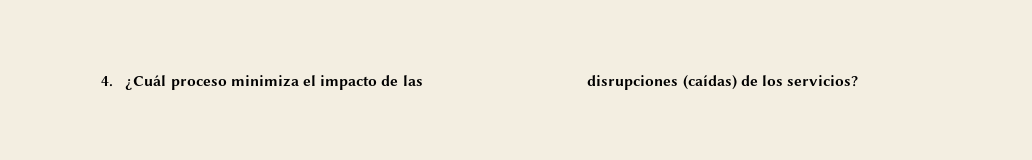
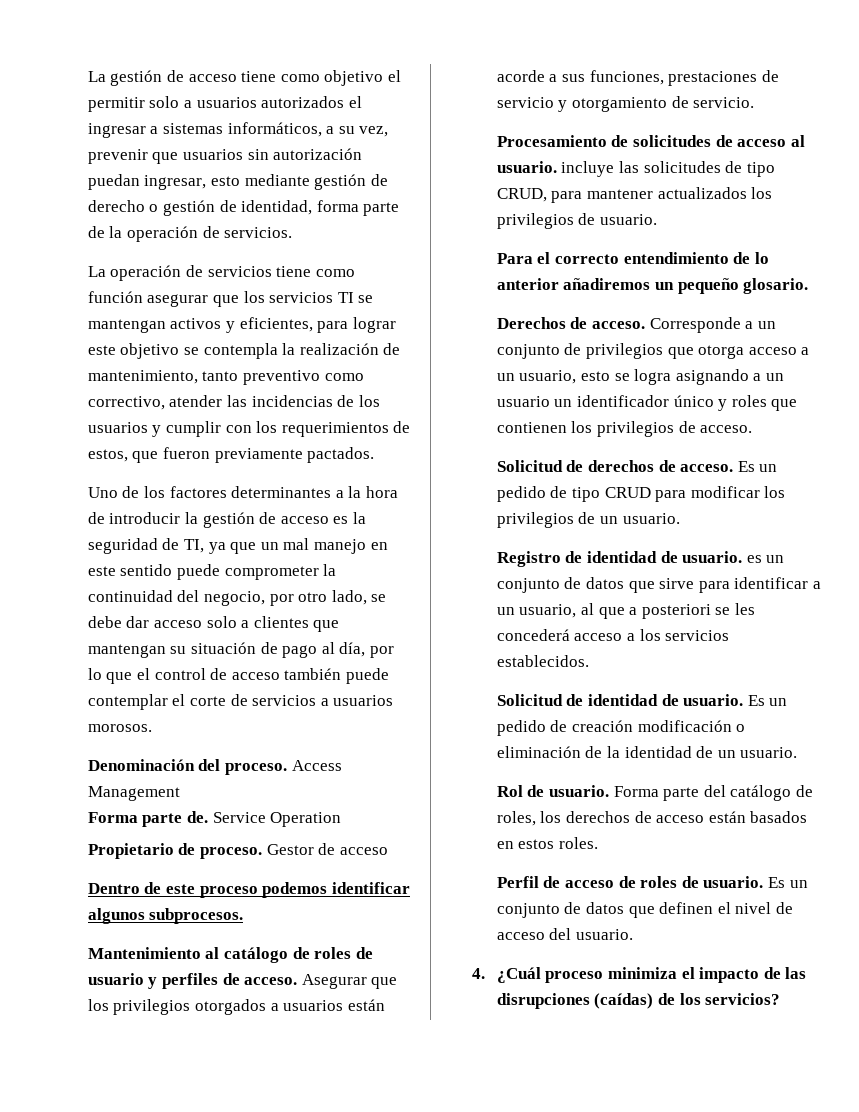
+ La gestión de acceso tiene como objetivo el permitir solo a usuarios autorizados el ingresar a sistemas informáticos, a su vez, prevenir que usuarios sin autorización puedan ingresar, esto mediante gestión de derecho o gestión de identidad, forma parte de la operación de servicios.
+ La operación de servicios tiene como función asegurar que los servicios TI se mantengan activos y eficientes, para lograr este objetivo se contempla la realización de mantenimiento, tanto preventivo como correctivo, atender las incidencias de los usuarios y cumplir con los requerimientos de estos, que fueron previamente pactados.
+ Uno de los factores determinantes a la hora de introducir la gestión de acceso es la seguridad de TI, ya que un mal manejo en este sentido puede comprometer la continuidad del negocio, por otro lado, se debe dar acceso solo a clientes que mantengan su situación de pago al día, por lo que el control de acceso también puede contemplar el corte de servicios a usuarios morosos.
+ Denominación del proceso. Access Management
+ Forma parte de. Service Operation
+ Propietario de proceso. Gestor de acceso
+ Dentro de este proceso podemos identificar algunos subprocesos.
+ Mantenimiento al catálogo de roles de usuario y perfiles de acceso. Asegurar que los privilegios otorgados a usuarios están acorde a sus funciones, prestaciones de servicio y otorgamiento de servicio.
+ Procesamiento de solicitudes de acceso al usuario. incluye las solicitudes de tipo CRUD, para mantener actualizados los privilegios de usuario.
+ Para el correcto entendimiento de lo anterior añadiremos un pequeño glosario.
+ Derechos de acceso. Corresponde a un conjunto de privilegios que otorga acceso a un usuario, esto se logra asignando a un usuario un identificador único y roles que contienen los privilegios de acceso.
+ Solicitud de derechos de acceso. Es un pedido de tipo CRUD para modificar los privilegios de un usuario.
+ Registro de identidad de usuario. es un conjunto de datos que sirve para identificar a un usuario, al que a posteriori se les concederá acceso a los servicios establecidos.
+ Solicitud de identidad de usuario. Es un pedido de creación modificación o eliminación de la identidad de un usuario.
+ Rol de usuario. Forma parte del catálogo de roles, los derechos de acceso están basados en estos roles.
+ Perfil de acceso de roles de usuario. Es un conjunto de datos que definen el nivel de acceso del usuario.

